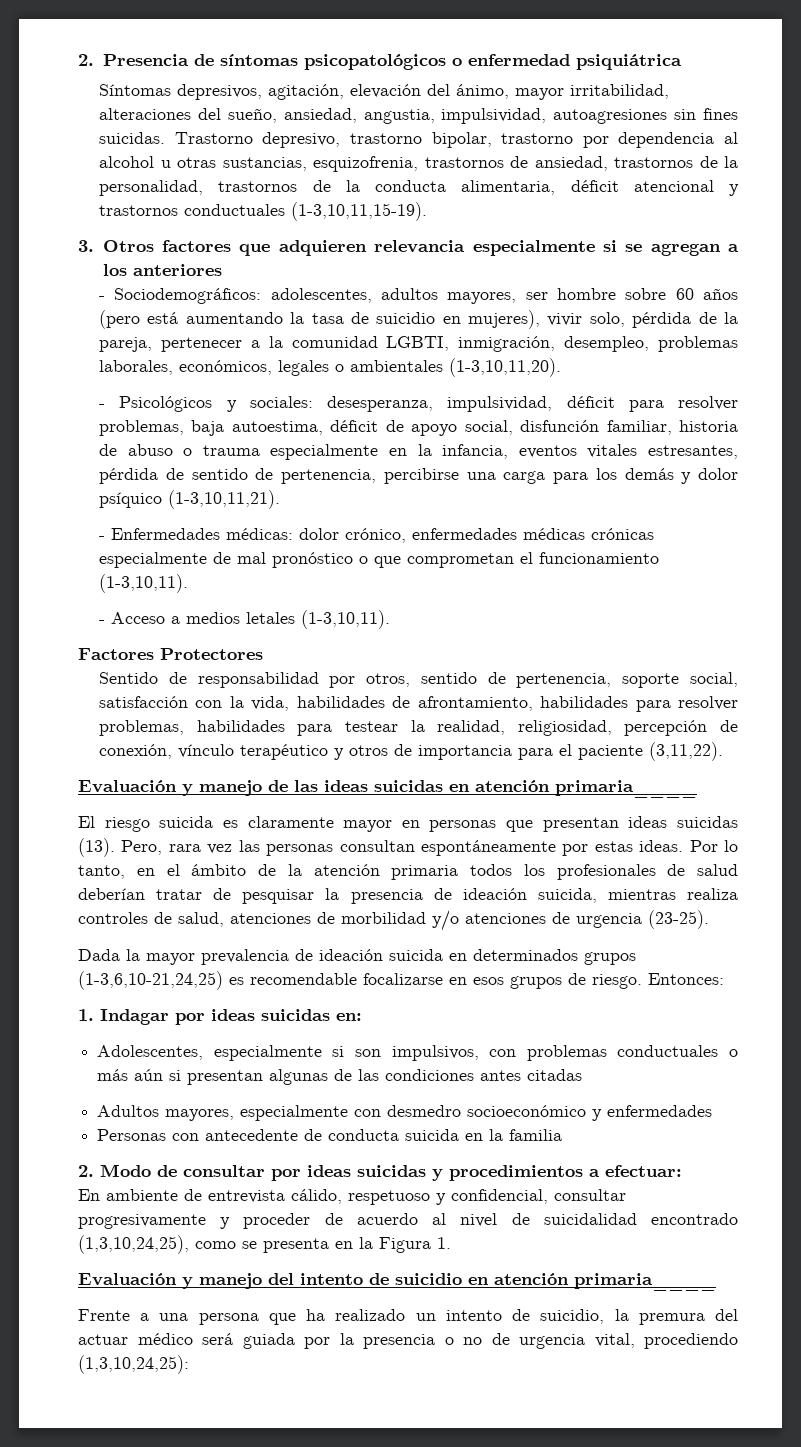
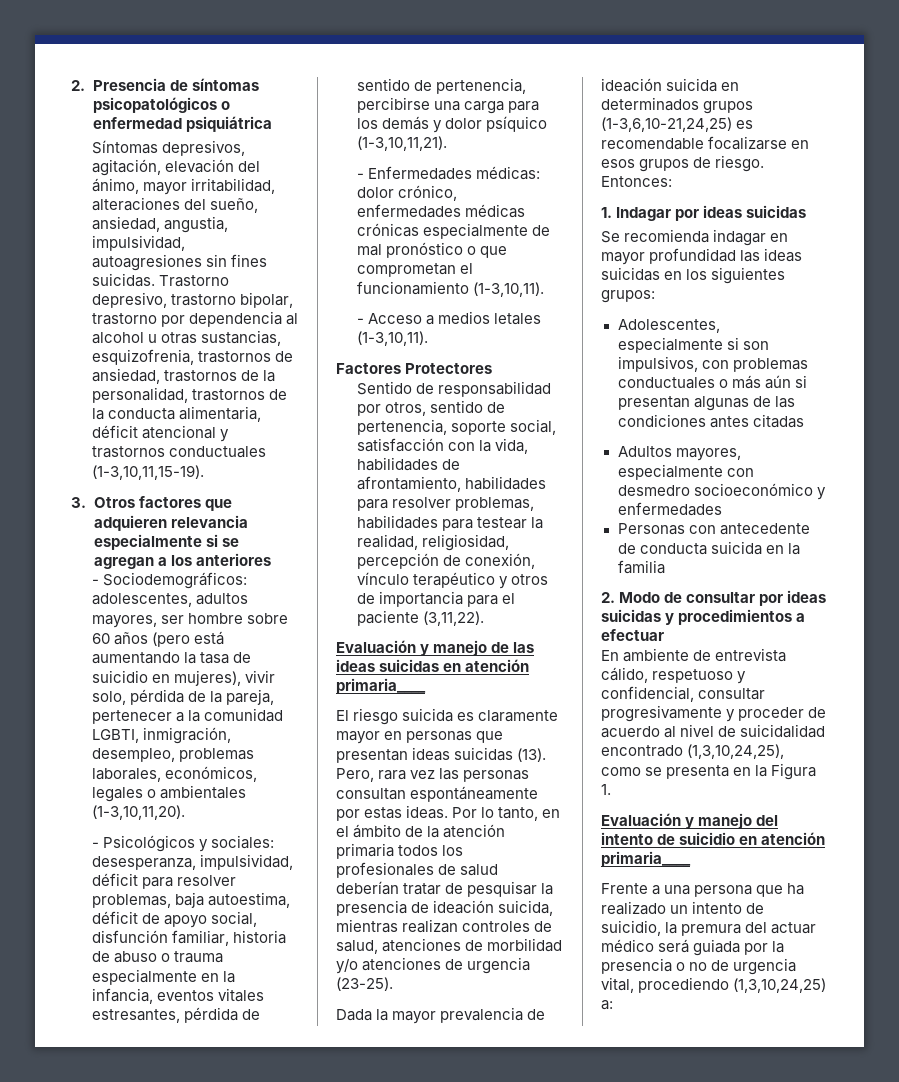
- Por lo tanto, en el ámbito de la atención primaria todos los profesionales de salud deberían tratar de pesquisar la presencia de ideación suicida, mientras realiza controles de salud, atenciones de morbilidad y/o atenciones de urgencia (23-25).
+ Por lo tanto, en el ámbito de la atención primaria todos los profesionales de salud deberían tratar de pesquisar la presencia de ideación suicida, mientras realizan controles de salud, atenciones de morbilidad y/o atenciones de urgencia (23-25).
- 1. Indagar por ideas suicidas en:
+ 1. Indagar por ideas suicidas
+ Se recomienda indagar en mayor profundidad las ideas suicidas en los siguientes grupos:
- 2. Modo de consultar por ideas suicidas y procedimientos a efectuar:
+ 2. Modo de consultar por ideas suicidas y procedimientos a efectuar
- Frente a una persona que ha realizado un intento de suicidio, la premura del actuar médico será guiada por la presencia o no de urgencia vital, procediendo (1,3,10,24,25):
+ Frente a una persona que ha realizado un intento de suicidio, la premura del actuar médico será guiada por la presencia o no de urgencia vital, procediendo (1,3,10,24,25) a:

